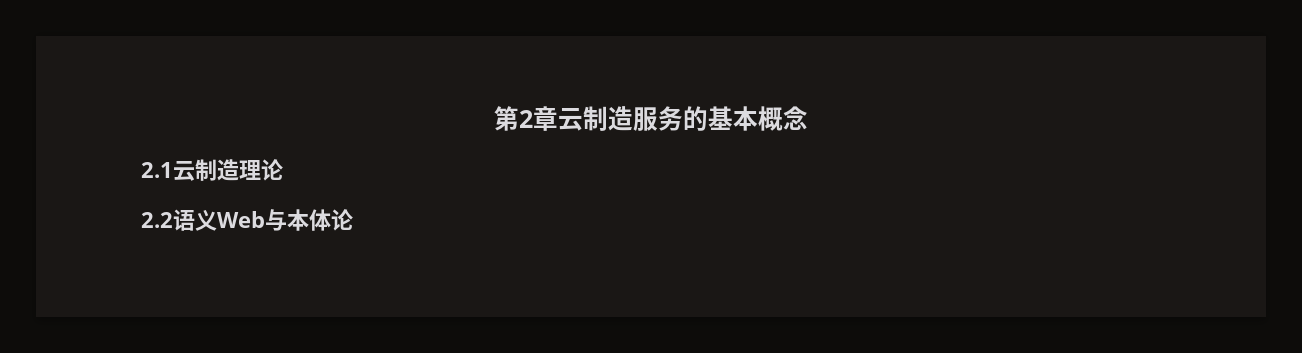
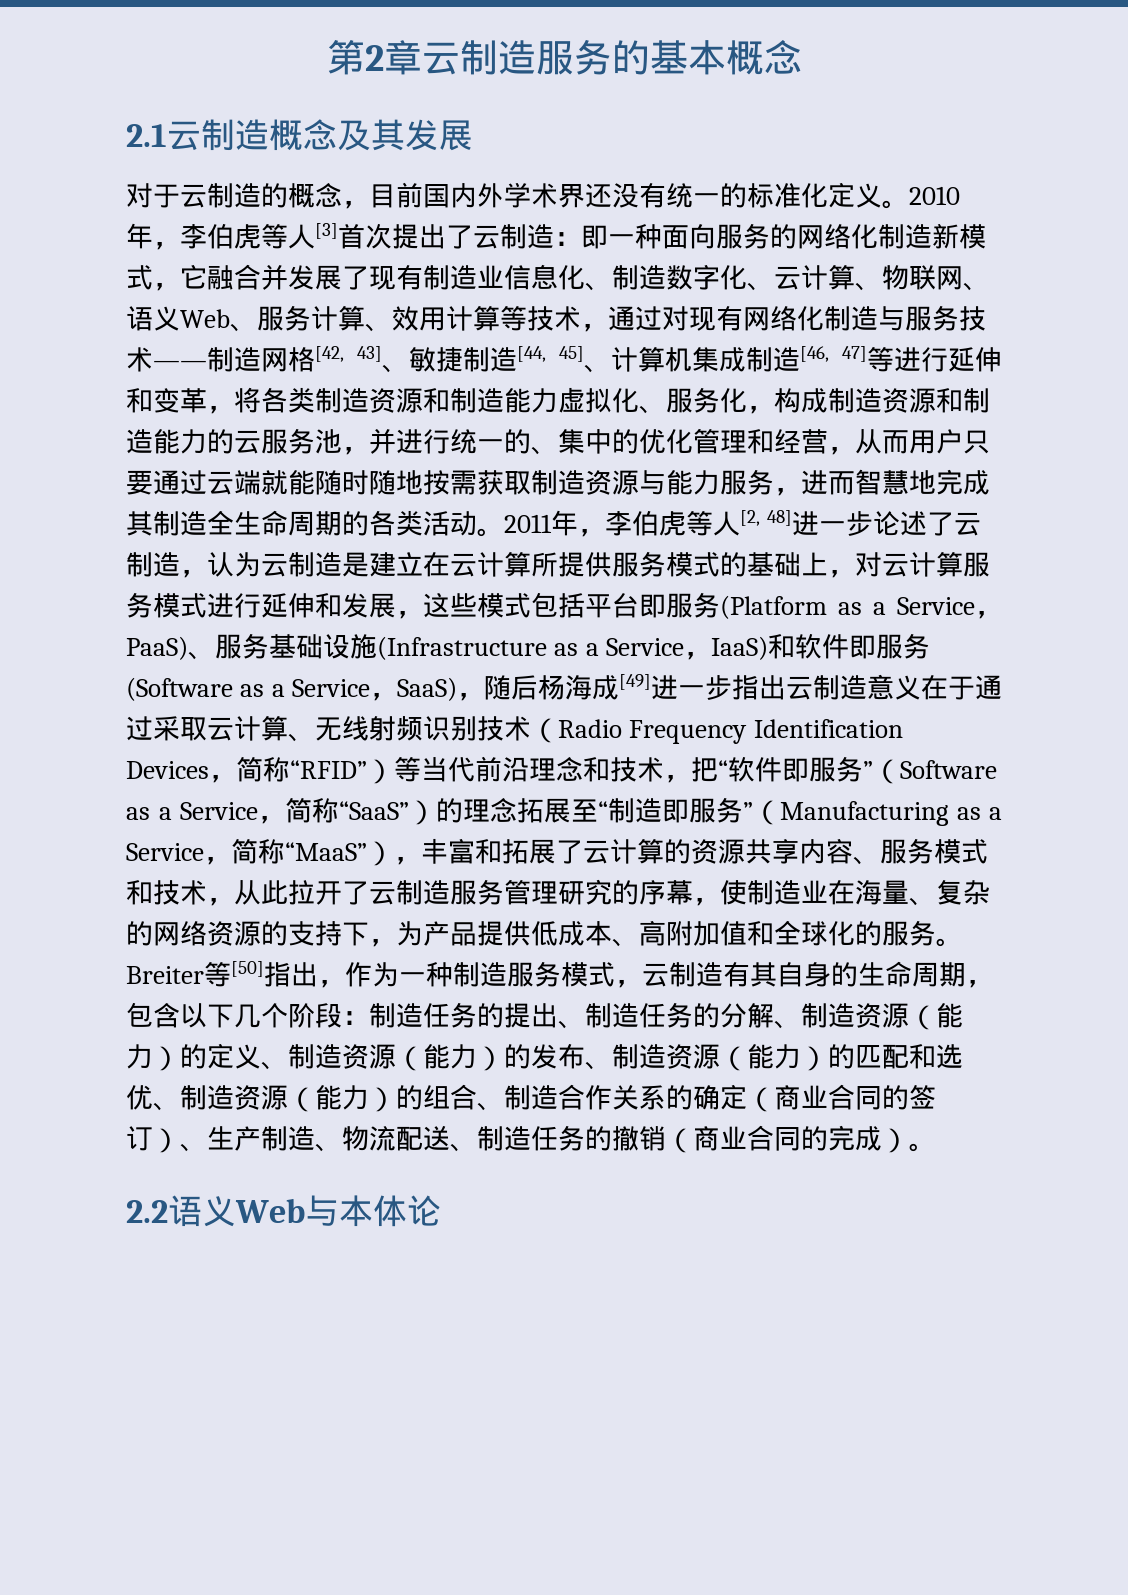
- 2.1云制造理论
+ 2.1云制造概念及其发展
+ 对于云制造的概念，目前国内外学术界还没有统一的标准化定义。2010年，李伯虎等人[3]首次提出了云制造：即一种面向服务的网络化制造新模式，它融合并发展了现有制造业信息化、制造数字化、云计算、物联网、语义Web、服务计算、效用计算等技术，通过对现有网络化制造与服务技术——制造网格[42, 43]、敏捷制造[44, 45]、计算机集成制造[46, 47]等进行延伸和变革，将各类制造资源和制造能力虚拟化、服务化，构成制造资源和制造能力的云服务池，并进行统一的、集中的优化管理和经营，从而用户只要通过云端就能随时随地按需获取制造资源与能力服务，进而智慧地完成其制造全生命周期的各类活动。2011年，李伯虎等人[2, 48]进一步论述了云制造，认为云制造是建立在云计算所提供服务模式的基础上，对云计算服务模式进行延伸和发展，这些模式包括平台即服务(Platform as a Service，PaaS)、服务基础设施(Infrastructure as a Service，IaaS)和软件即服务(Software as a Service，SaaS)，随后杨海成[49]进一步指出云制造意义在于通过采取云计算、无线射频识别技术（Radio Frequency Identification Devices，简称“RFID”）等当代前沿理念和技术，把“软件即服务”（Software as a Service，简称“SaaS”）的理念拓展至“制造即服务”（Manufacturing as a Service，简称“MaaS”），丰富和拓展了云计算的资源共享内容、服务模式和技术，从此拉开了云制造服务管理研究的序幕，使制造业在海量、复杂的网络资源的支持下，为产品提供低成本、高附加值和全球化的服务。Breiter等[50]指出，作为一种制造服务模式，云制造有其自身的生命周期，包含以下几个阶段：制造任务的提出、制造任务的分解、制造资源（能力）的定义、制造资源（能力）的发布、制造资源（能力）的匹配和选优、制造资源（能力）的组合、制造合作关系的确定（商业合同的签订）、生产制造、物流配送、制造任务的撤销（商业合同的完成）。

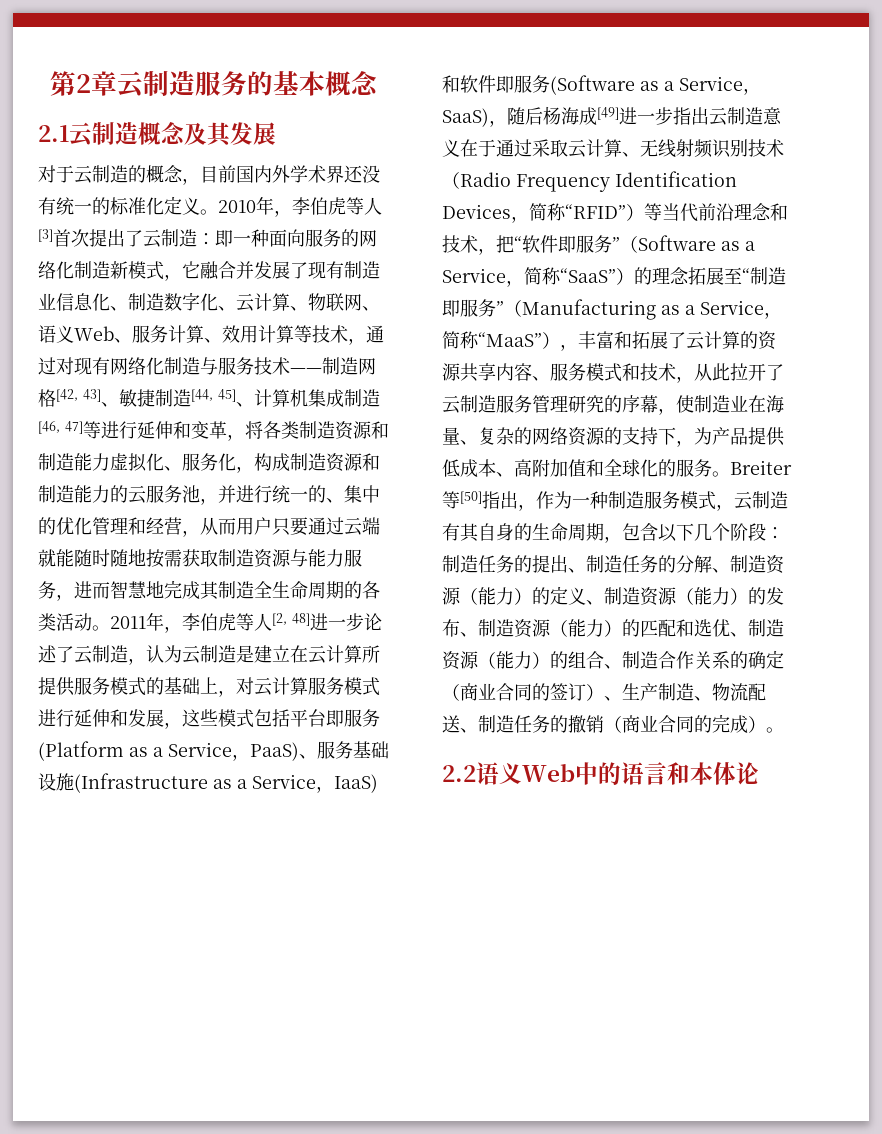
- 2.2语义Web与本体论
+ 2.2语义Web中的语言和本体论

